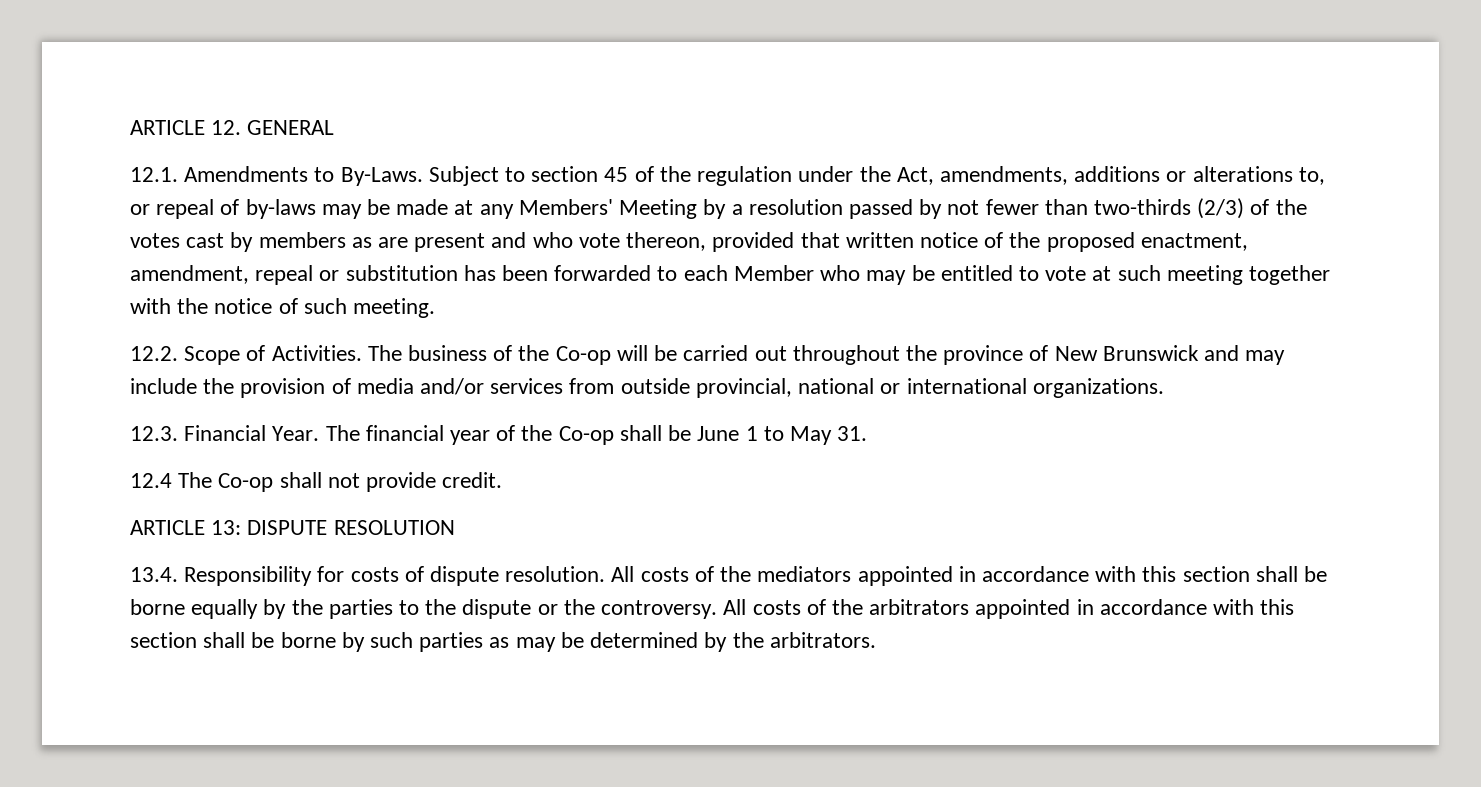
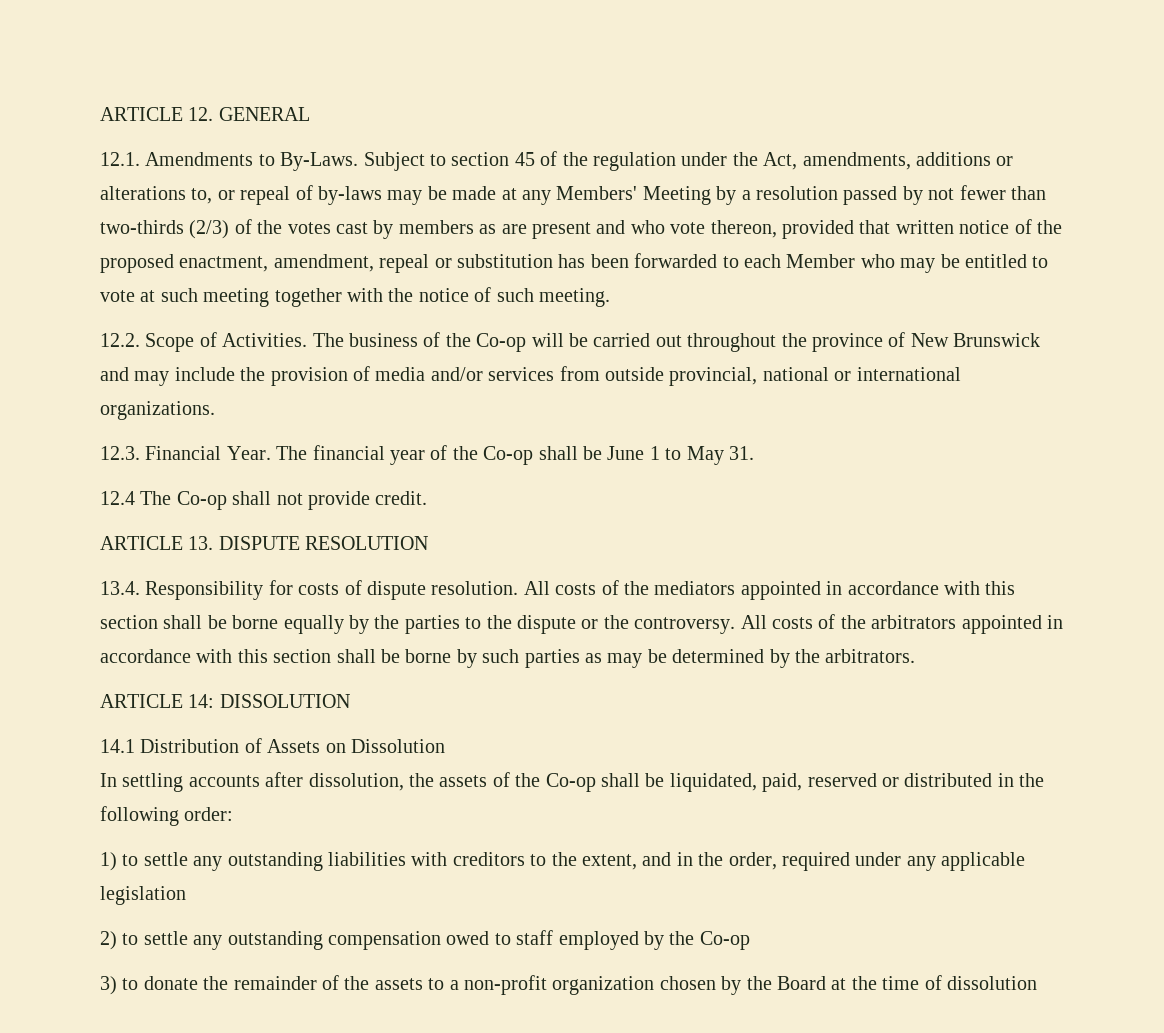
- ARTICLE 13: DISPUTE RESOLUTION
+ ARTICLE 13. DISPUTE RESOLUTION
+ ARTICLE 14: DISSOLUTION
+ 14.1 Distribution of Assets on Dissolution
+ In settling accounts after dissolution, the assets of the Co-op shall be liquidated, paid, reserved or distributed in the following order:
+ 1) to settle any outstanding liabilities with creditors to the extent, and in the order, required under any applicable legislation
+ 2) to settle any outstanding compensation owed to staff employed by the Co-op
+ 3) to donate the remainder of the assets to a non-profit organization chosen by the Board at the time of dissolution

